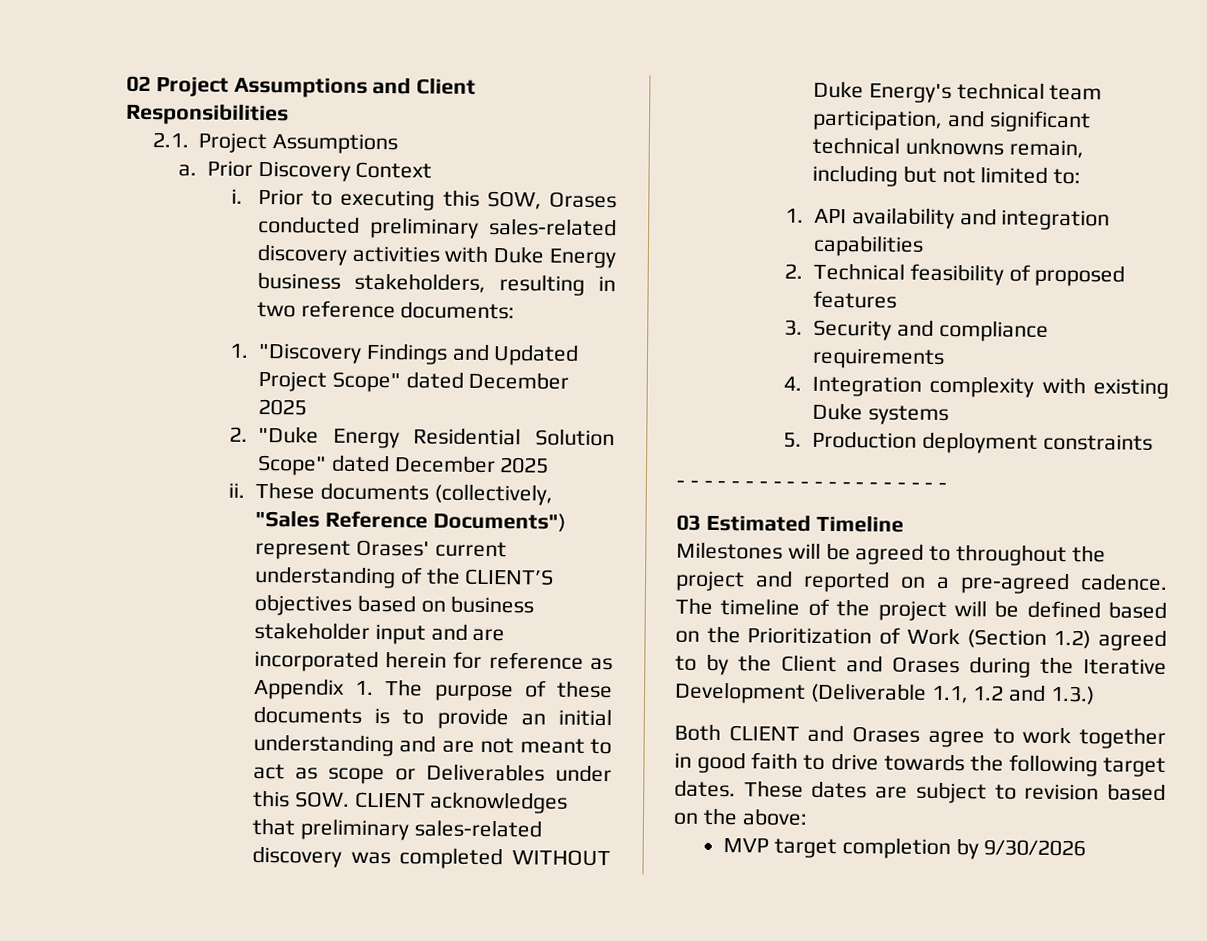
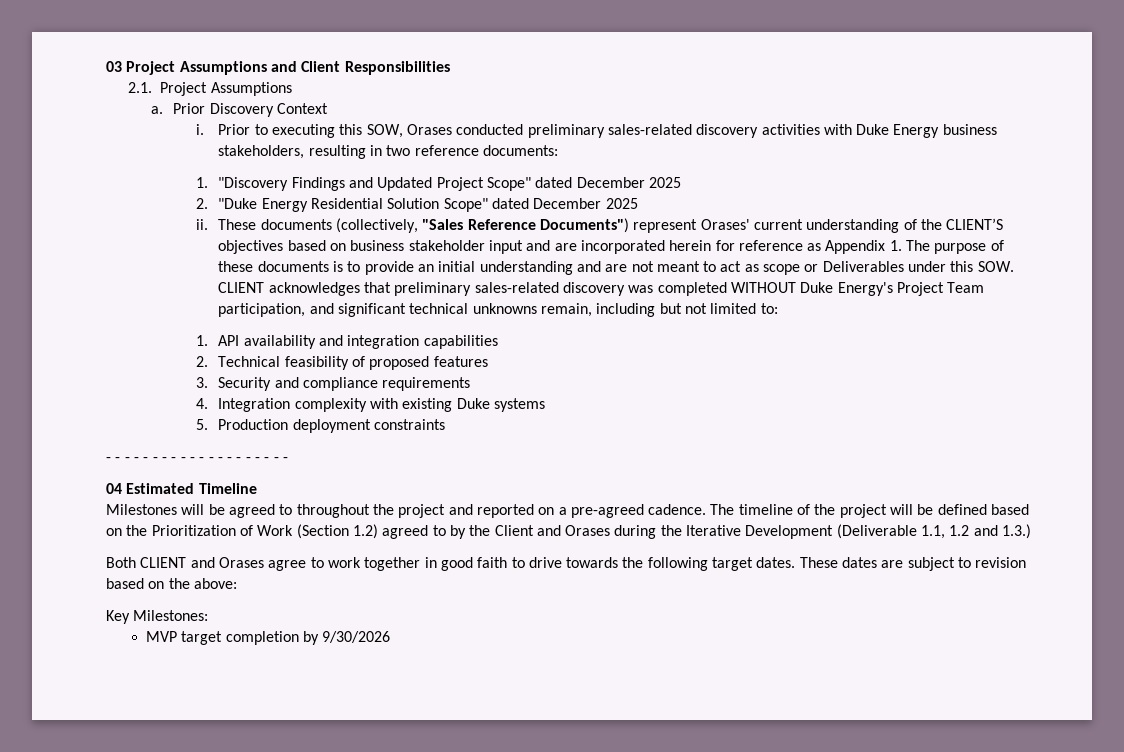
- 02 Project Assumptions and Client Responsibilities
+ 03 Project Assumptions and Client Responsibilities
- These documents (collectively, "Sales Reference Documents") represent Orases' current understanding of the CLIENT’S objectives based on business stakeholder input and are incorporated herein for reference as Appendix 1. The purpose of these documents is to provide an initial understanding and are not meant to act as scope or Deliverables under this SOW. CLIENT acknowledges that preliminary sales-related discovery was completed WITHOUT Duke Energy's technical team participation, and significant technical unknowns remain, including but not limited to:
+ These documents (collectively, "Sales Reference Documents") represent Orases' current understanding of the CLIENT’S objectives based on business stakeholder input and are incorporated herein for reference as Appendix 1. The purpose of these documents is to provide an initial understanding and are not meant to act as scope or Deliverables under this SOW. CLIENT acknowledges that preliminary sales-related discovery was completed WITHOUT Duke Energy's Project Team participation, and significant technical unknowns remain, including but not limited to:
- 03 Estimated Timeline
+ 04 Estimated Timeline
+ Key Milestones:

